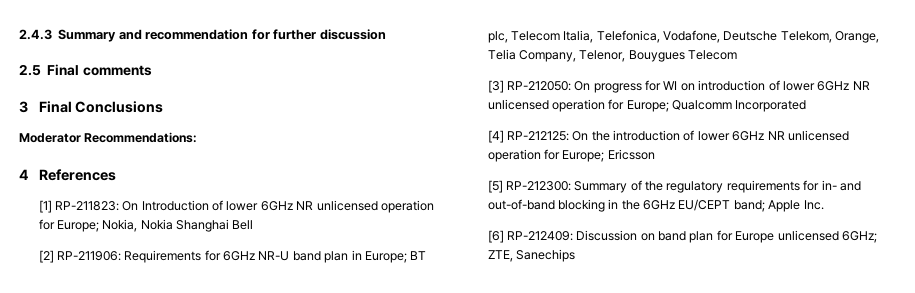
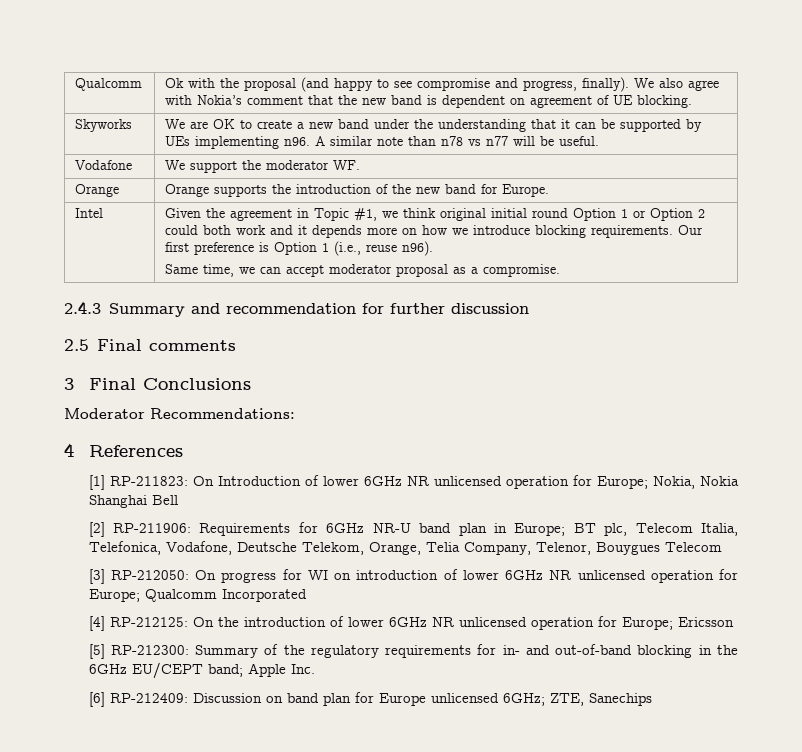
+ Qualcomm | Ok with the proposal (and happy to see compromise and progress, finally). We also agree with Nokia’s comment that the new band is dependent on agreement of UE blocking.
+ Skyworks | We are OK to create a new band under the understanding that it can be supported by UEs implementing n96. A similar note than n78 vs n77 will be useful.
+ Vodafone | We support the moderator WF.
+ Orange | Orange supports the introduction of the new band for Europe.
+ Intel | Given the agreement in Topic #1, we think original initial round Option 1 or Option 2 could both work and it depends more on how we introduce blocking requirements. Our first preference is Option 1 (i.e., reuse n96).
+ Same time, we can accept moderator proposal as a compromise.

